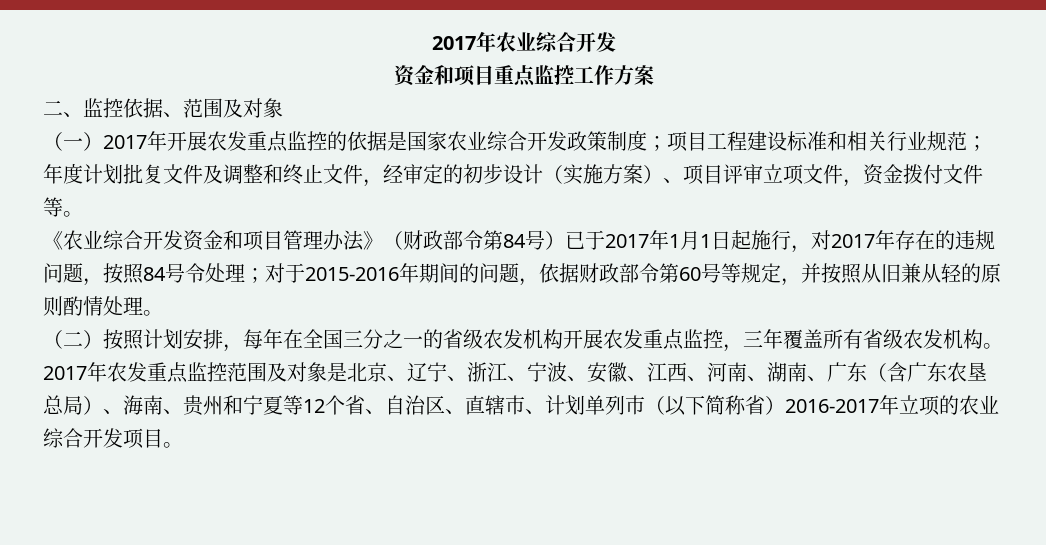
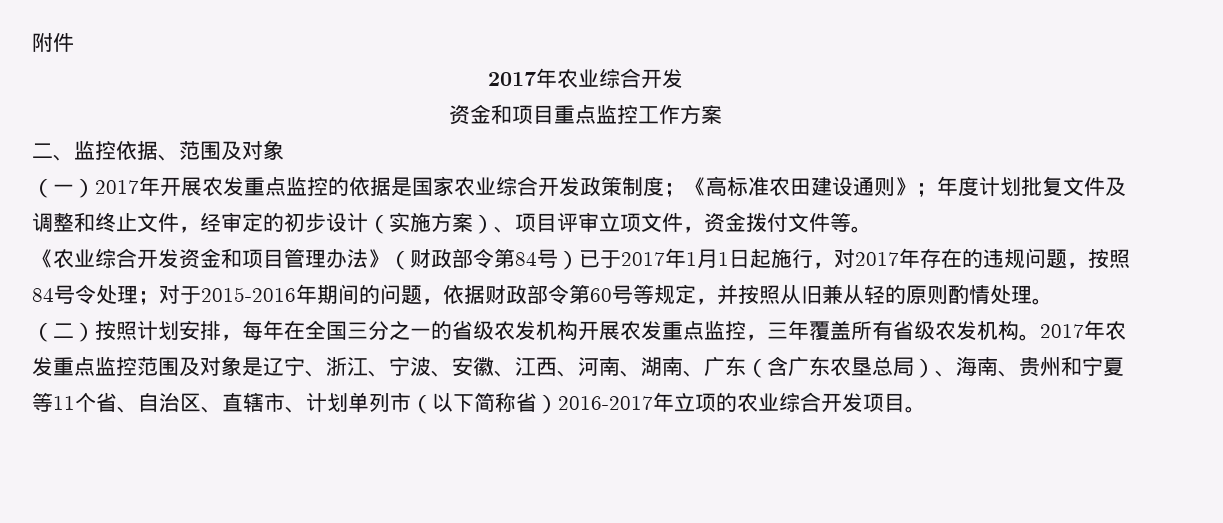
+ 附件
- （一）2017年开展农发重点监控的依据是国家农业综合开发政策制度；项目工程建设标准和相关行业规范；年度计划批复文件及调整和终止文件，经审定的初步设计（实施方案）、项目评审立项文件，资金拨付文件等。
+ （一）2017年开展农发重点监控的依据是国家农业综合开发政策制度；《高标准农田建设通则》；年度计划批复文件及调整和终止文件，经审定的初步设计（实施方案）、项目评审立项文件，资金拨付文件等。
- 2017年农发重点监控范围及对象是北京、辽宁、浙江、宁波、安徽、江西、河南、湖南、广东（含广东农垦总局）、海南、贵州和宁夏等12个省、自治区、直辖市、计划单列市（以下简称省）2016-2017年立项的农业综合开发项目。
+ 2017年农发重点监控范围及对象是辽宁、浙江、宁波、安徽、江西、河南、湖南、广东（含广东农垦总局）、海南、贵州和宁夏等11个省、自治区、直辖市、计划单列市（以下简称省）2016-2017年立项的农业综合开发项目。

